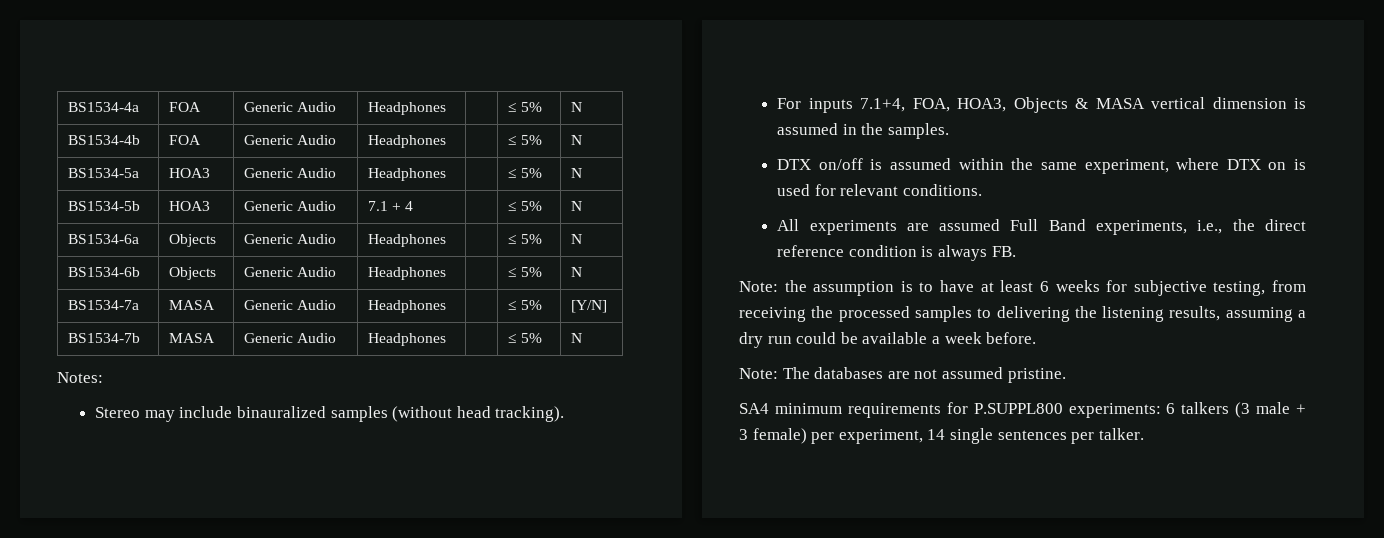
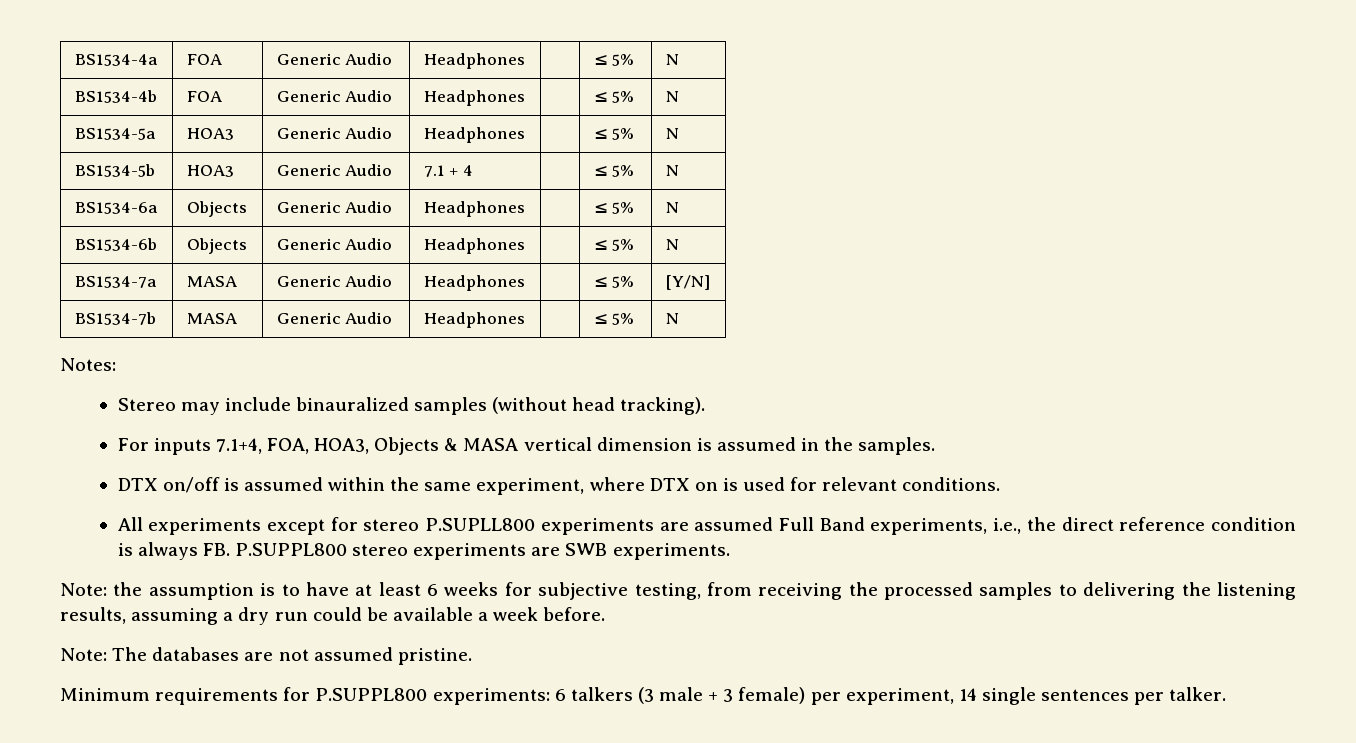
- All experiments are assumed Full Band experiments, i.e., the direct reference condition is always FB.
+ All experiments except for stereo P.SUPLL800 experiments are assumed Full Band experiments, i.e., the direct reference condition is always FB. P.SUPPL800 stereo experiments are SWB experiments.
- SA4 minimum requirements for P.SUPPL800 experiments: 6 talkers (3 male + 3 female) per experiment, 14 single sentences per talker.
+ Minimum requirements for P.SUPPL800 experiments: 6 talkers (3 male + 3 female) per experiment, 14 single sentences per talker.

